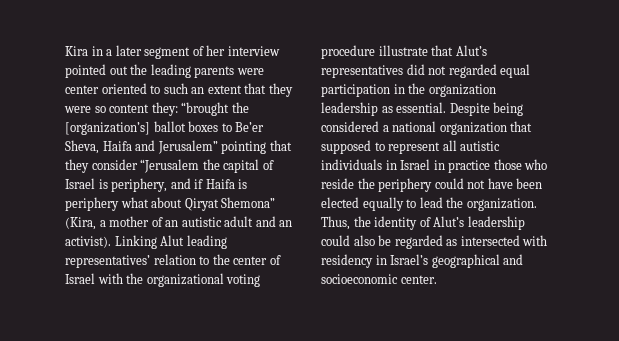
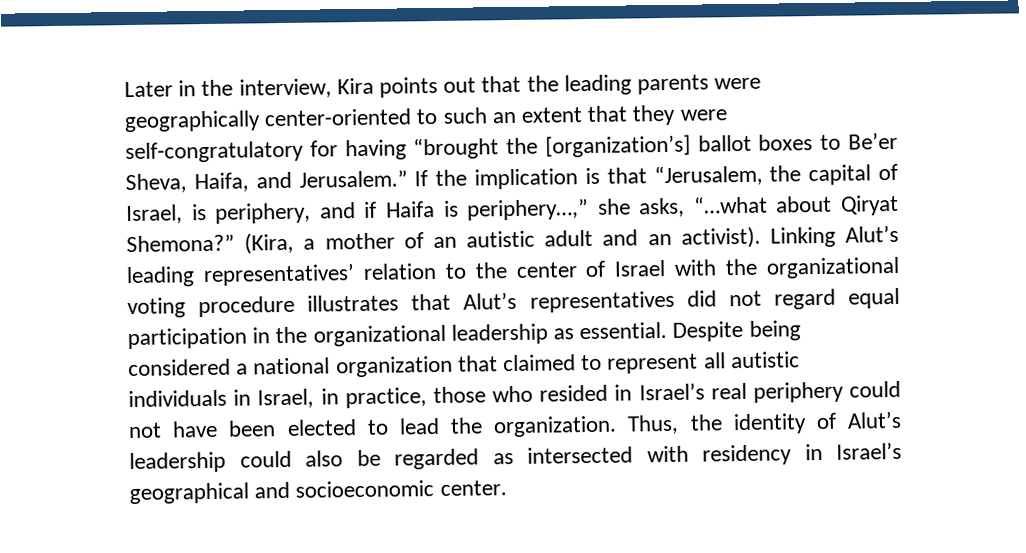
- Kira in a later segment of her interview pointed out the leading parents were center oriented to such an extent that they were so content they: “brought the [organization’s] ballot boxes to Be’er Sheva, Haifa and Jerusalem” pointing that they consider “Jerusalem the capital of Israel is periphery, and if Haifa is periphery what about Qiryat Shemona” (Kira, a mother of an autistic adult and an activist).
+ Later in the interview, Kira points out that the leading parents were geographically center-oriented to such an extent that they were self-congratulatory for having “brought the [organization’s] ballot boxes to Be’er Sheva, Haifa, and Jerusalem.” If the implication is that “Jerusalem, the capital of Israel, is periphery, and if Haifa is periphery…,” she asks, “…what about Qiryat Shemona?” (Kira, a mother of an autistic adult and an activist).
- Linking Alut leading representatives’ relation to the center of Israel with the organizational voting procedure illustrate that Alut’s representatives did not regarded equal participation in the organization leadership as essential.
+ Linking Alut’s leading representatives’ relation to the center of Israel with the organizational voting procedure illustrates that Alut’s representatives did not regard equal participation in the organizational leadership as essential.
- Despite being considered a national organization that supposed to represent all autistic individuals in Israel in practice those who reside the periphery could not have been elected equally to lead the organization.
+ Despite being considered a national organization that claimed to represent all autistic individuals in Israel, in practice, those who resided in Israel’s real periphery could not have been elected to lead the organization.

